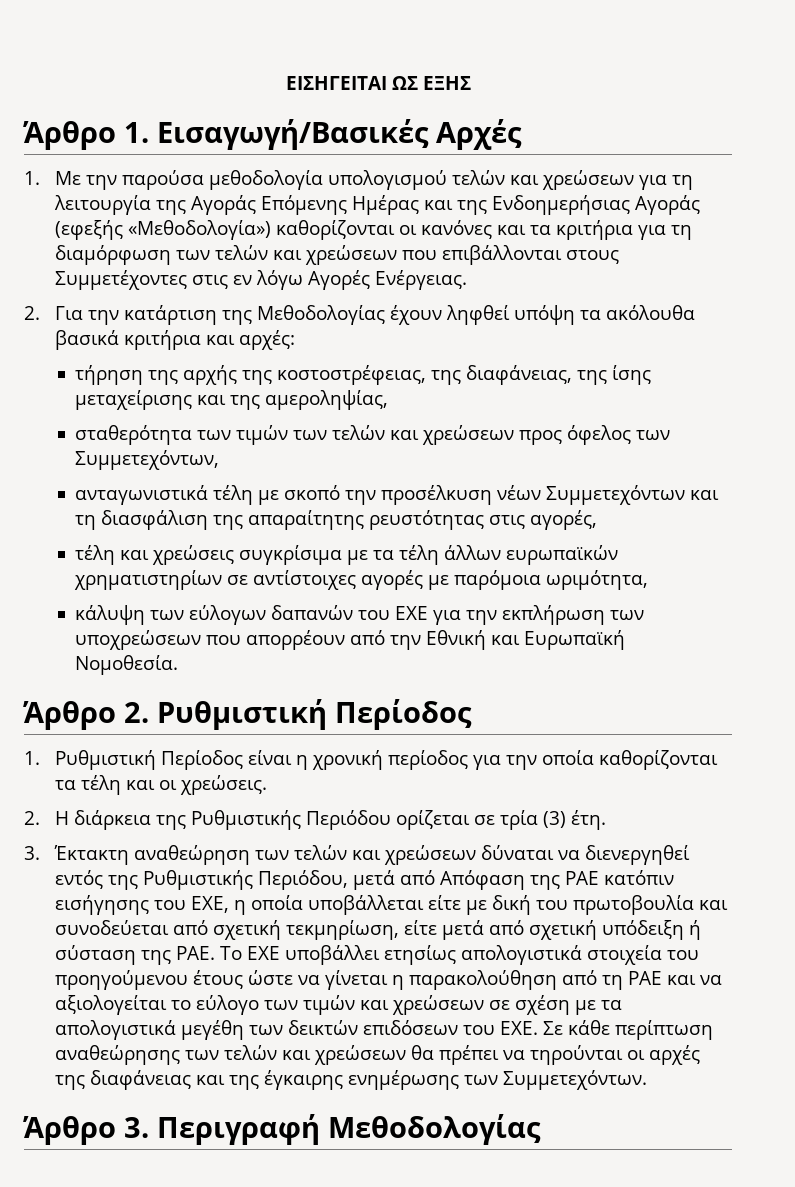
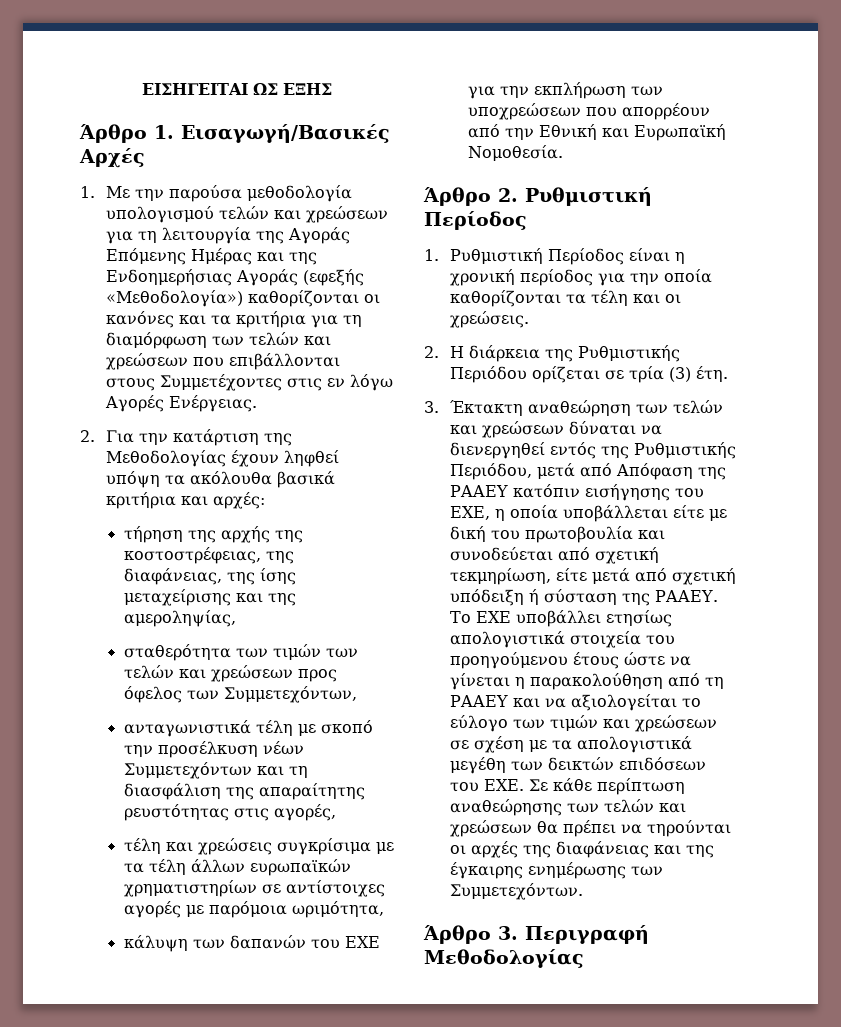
- κάλυψη των εύλογων δαπανών του ΕΧΕ για την εκπλήρωση των υποχρεώσεων που απορρέουν από την Εθνική και Ευρωπαϊκή Νομοθεσία.
+ κάλυψη των δαπανών του ΕΧΕ για την εκπλήρωση των υποχρεώσεων που απορρέουν από την Εθνική και Ευρωπαϊκή Νομοθεσία.
- 3. Έκτακτη αναθεώρηση των τελών και χρεώσεων δύναται να διενεργηθεί εντός της Ρυθμιστικής Περιόδου, μετά από Απόφαση της ΡΑΕ κατόπιν εισήγησης του ΕΧΕ, η οποία υποβάλλεται είτε με δική του πρωτοβουλία και συνοδεύεται από σχετική τεκμηρίωση, είτε μετά από σχετική υπόδειξη ή σύσταση της ΡΑΕ. Το ΕΧΕ υποβάλλει ετησίως απολογιστικά στοιχεία του προηγούμενου έτους ώστε να γίνεται η παρακολούθηση από τη ΡΑΕ και να αξιολογείται το εύλογο των τιμών και χρεώσεων σε σχέση με τα απολογιστικά μεγέθη των δεικτών επιδόσεων του ΕΧΕ. Σε κάθε περίπτωση αναθεώρησης των τελών και χρεώσεων θα πρέπει να τηρούνται οι αρχές της διαφάνειας και της έγκαιρης ενημέρωσης των Συμμετεχόντων.
+ 3. Έκτακτη αναθεώρηση των τελών και χρεώσεων δύναται να διενεργηθεί εντός της Ρυθμιστικής Περιόδου, μετά από Απόφαση της ΡΑΑΕΥ κατόπιν εισήγησης του ΕΧΕ, η οποία υποβάλλεται είτε με δική του πρωτοβουλία και συνοδεύεται από σχετική τεκμηρίωση, είτε μετά από σχετική υπόδειξη ή σύσταση της ΡΑΑΕΥ. Το ΕΧΕ υποβάλλει ετησίως απολογιστικά στοιχεία του προηγούμενου έτους ώστε να γίνεται η παρακολούθηση από τη ΡΑΑΕΥ και να αξιολογείται το εύλογο των τιμών και χρεώσεων σε σχέση με τα απολογιστικά μεγέθη των δεικτών επιδόσεων του ΕΧΕ. Σε κάθε περίπτωση αναθεώρησης των τελών και χρεώσεων θα πρέπει να τηρούνται οι αρχές της διαφάνειας και της έγκαιρης ενημέρωσης των Συμμετεχόντων.

